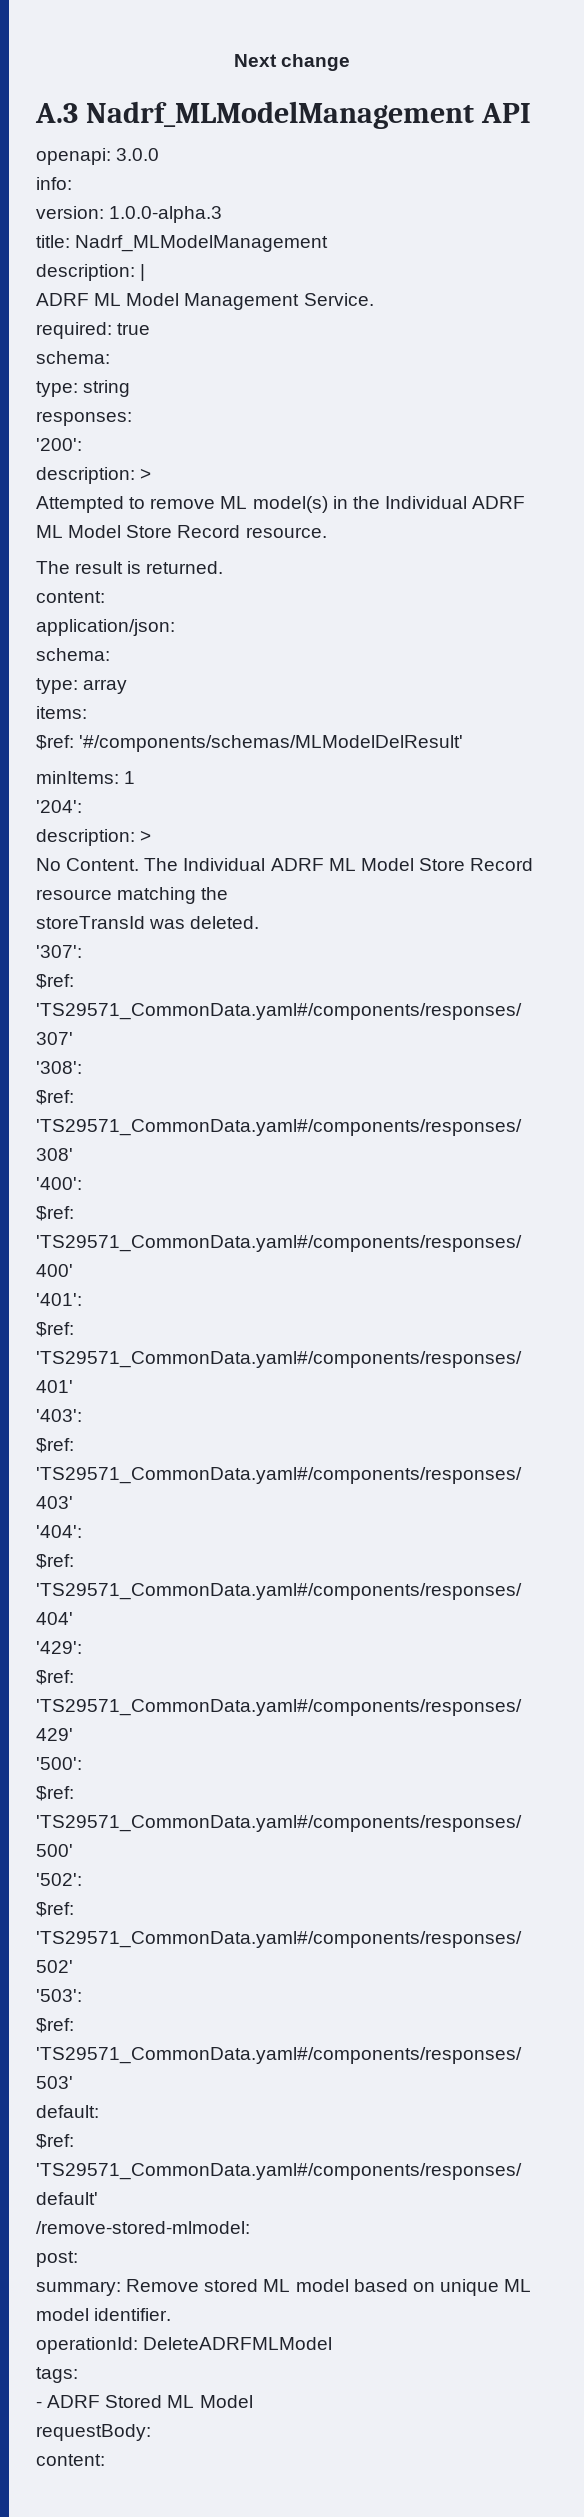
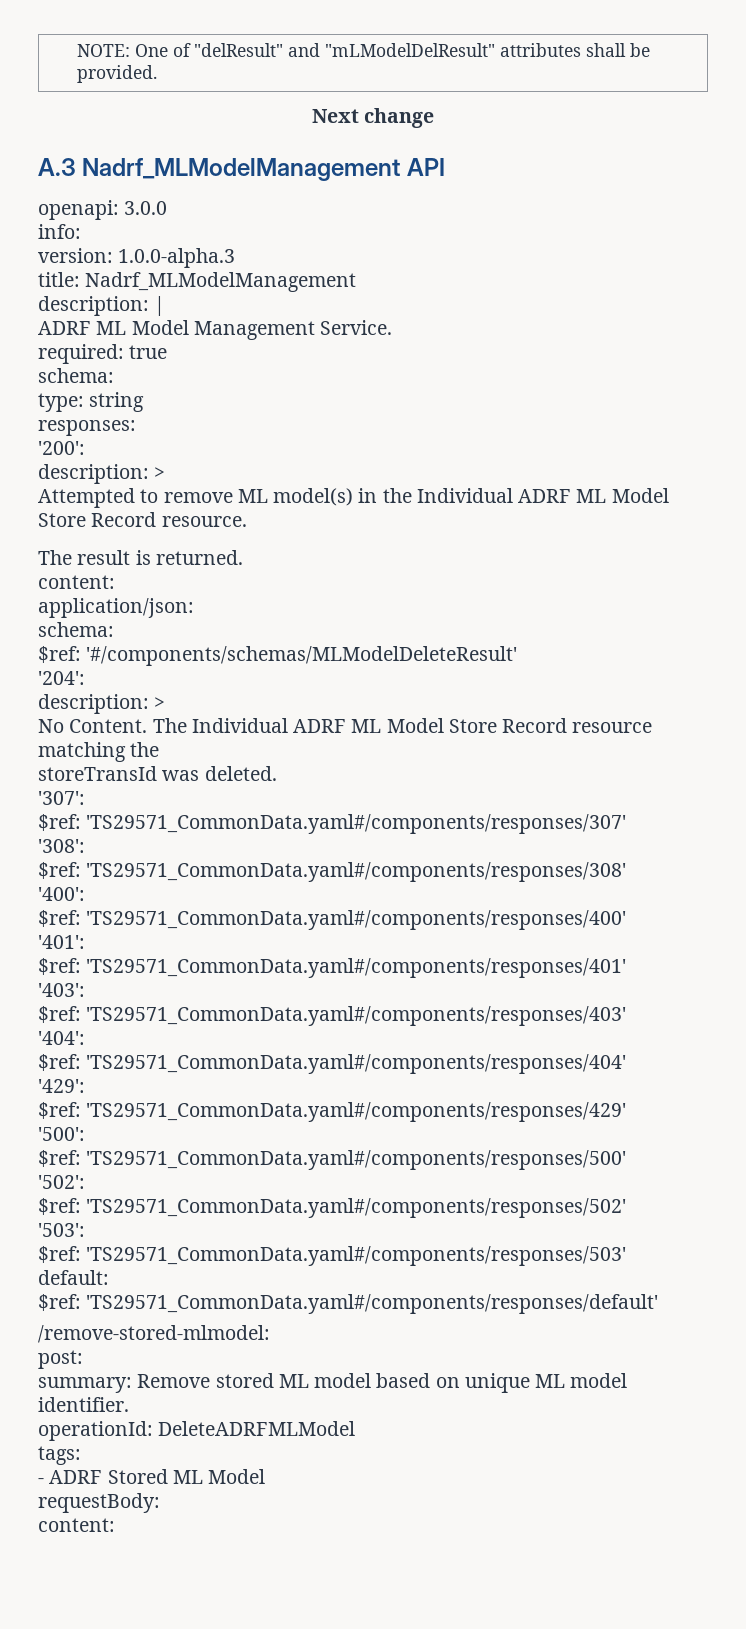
+ NOTE: One of "delResult" and "mLModelDelResult" attributes shall be provided.
- type: array
- items:
- $ref: '#/components/schemas/MLModelDelResult'
- minItems: 1
+ $ref: '#/components/schemas/MLModelDeleteResult'

